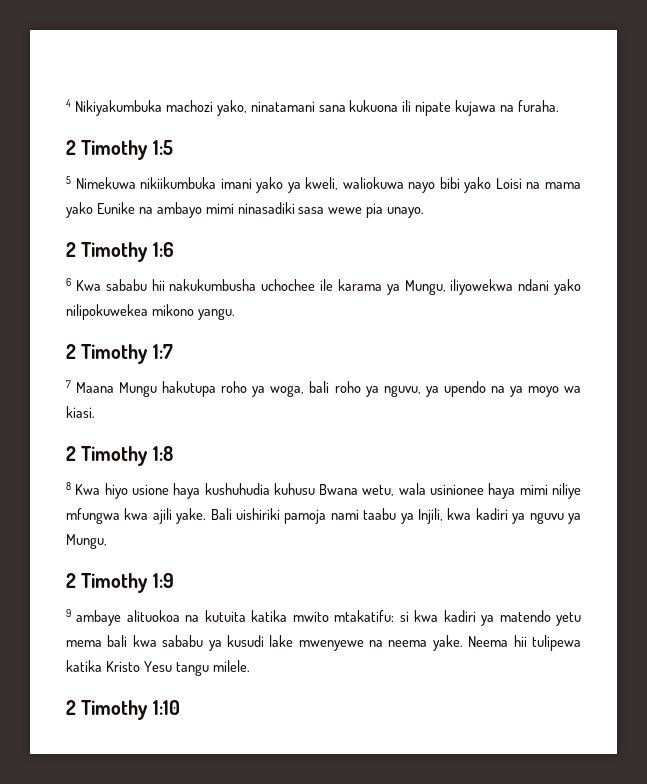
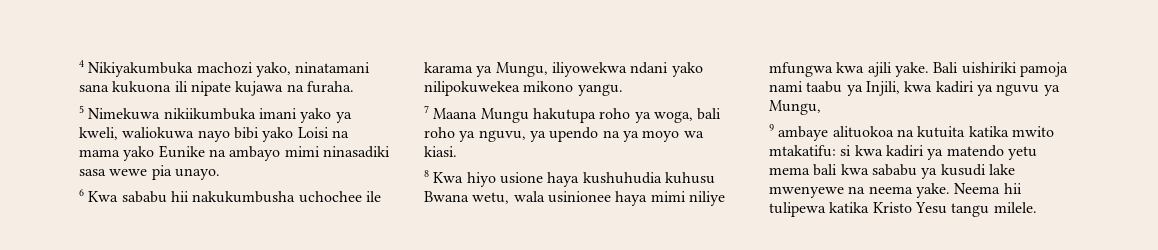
- 2 Timothy 1:5
- 2 Timothy 1:6
- 2 Timothy 1:7
- 2 Timothy 1:8
- 2 Timothy 1:9
- 2 Timothy 1:10

